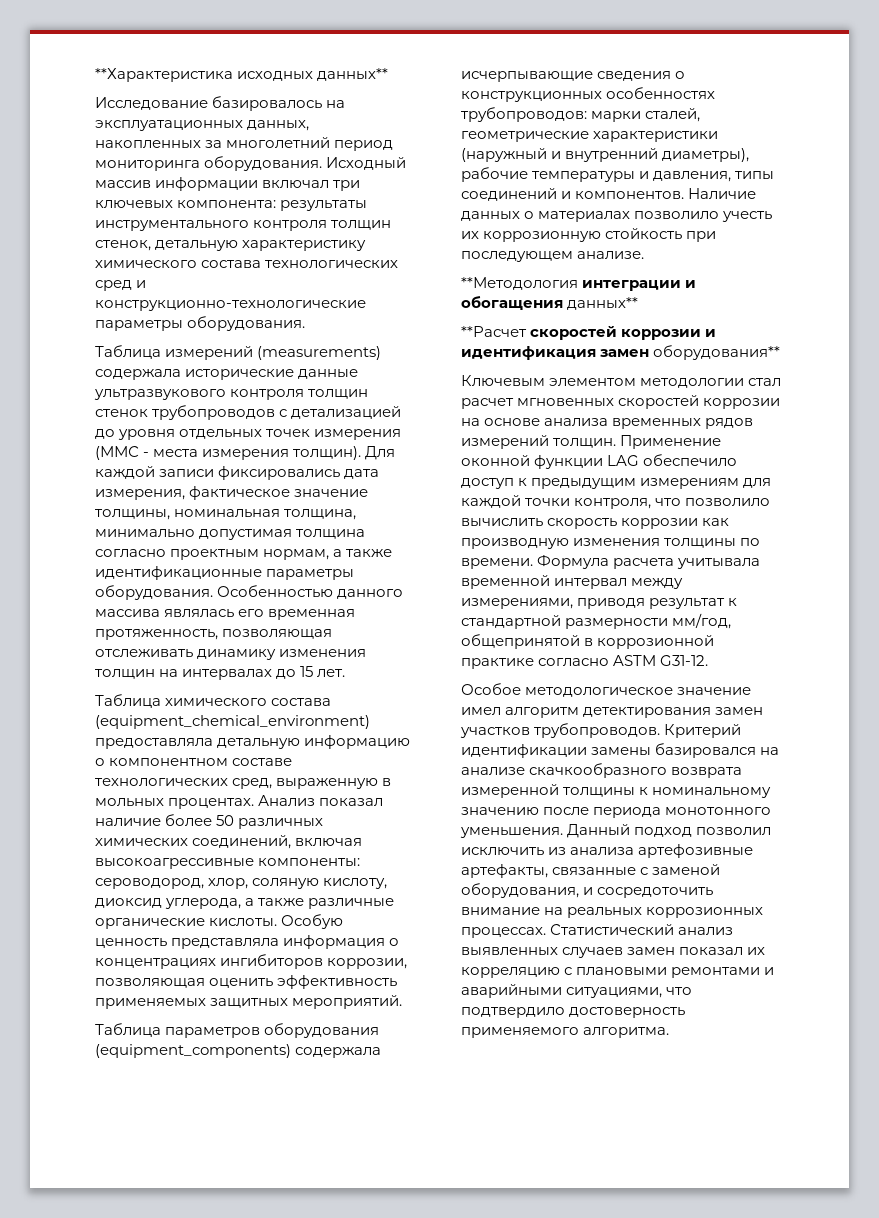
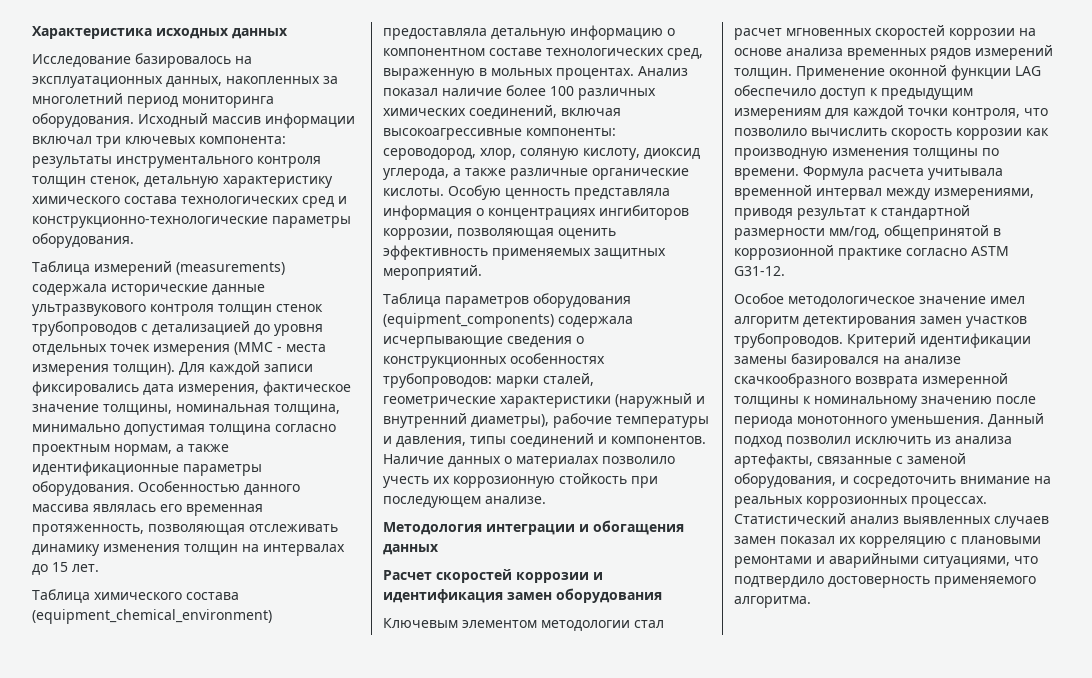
- **Характеристика исходных данных**
+ Характеристика исходных данных
- Анализ показал наличие более 50 различных химических соединений, включая высокоагрессивные компоненты: сероводород, хлор, соляную кислоту, диоксид углерода, а также различные органические кислоты.
+ Анализ показал наличие более 100 различных химических соединений, включая высокоагрессивные компоненты: сероводород, хлор, соляную кислоту, диоксид углерода, а также различные органические кислоты.
- **Методология интеграции и обогащения данных**
- **Расчет скоростей коррозии и идентификация замен оборудования**
+ Методология интеграции и обогащения данных
+ Расчет скоростей коррозии и идентификация замен оборудования
- Данный подход позволил исключить из анализа артефозивные артефакты, связанные с заменой оборудования, и сосредоточить внимание на реальных коррозионных процессах.
+ Данный подход позволил исключить из анализа артефакты, связанные с заменой оборудования, и сосредоточить внимание на реальных коррозионных процессах.

